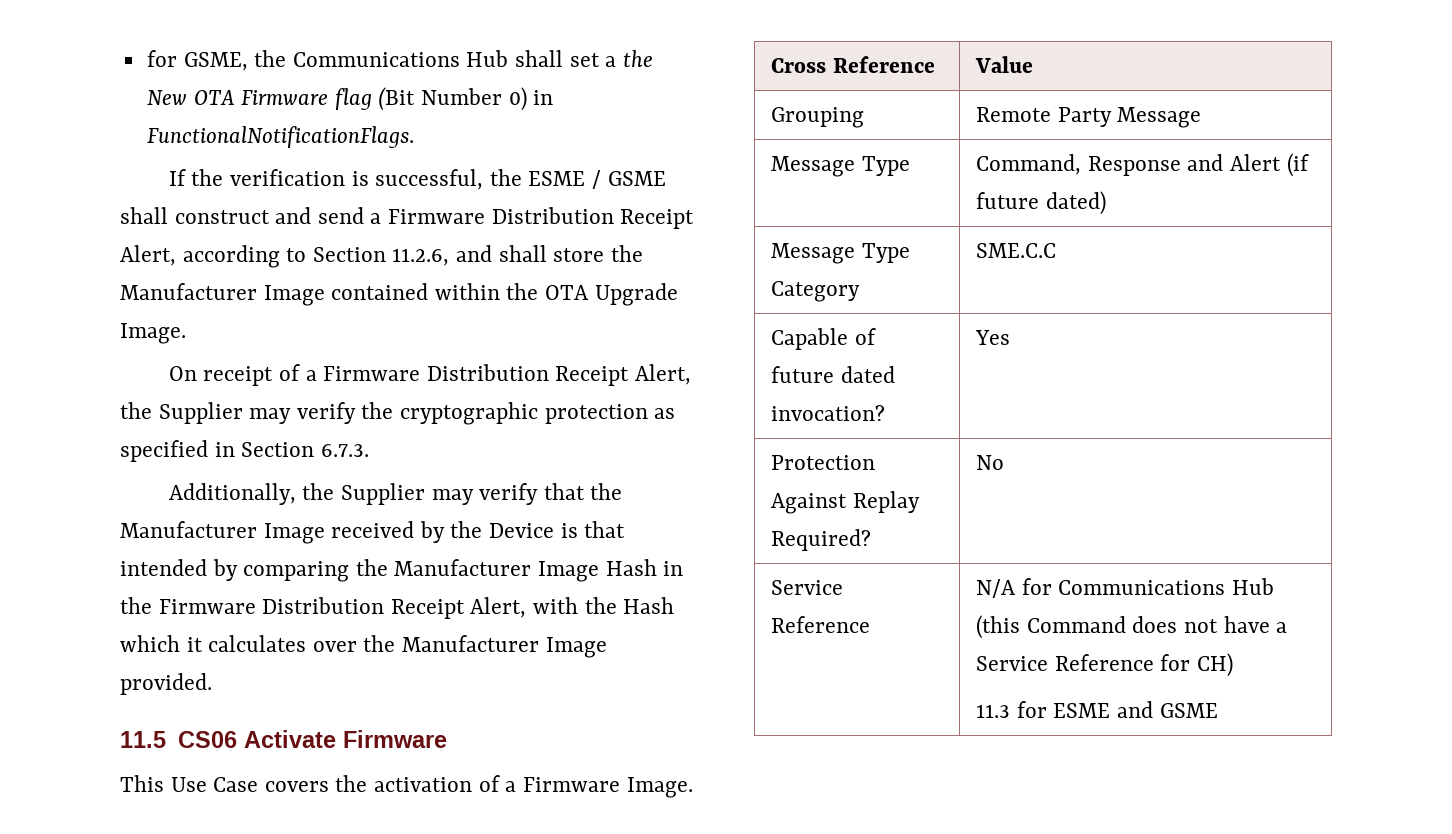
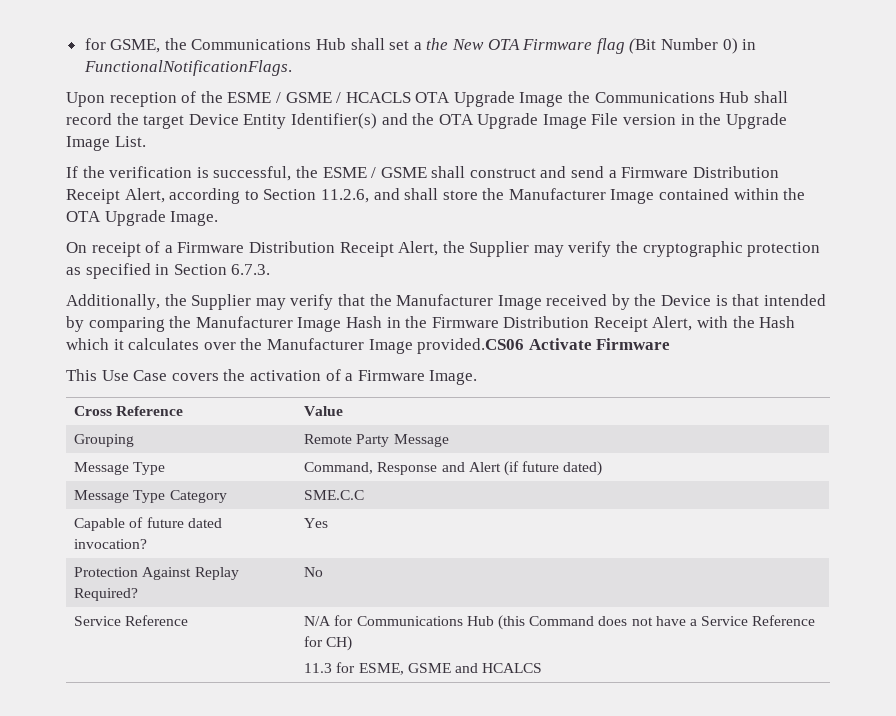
+ Upon reception of the ESME / GSME / HCACLS OTA Upgrade Image the Communications Hub shall record the target Device Entity Identifier(s) and the OTA Upgrade Image File version in the Upgrade Image List.
- Additionally, the Supplier may verify that the Manufacturer Image received by the Device is that intended by comparing the Manufacturer Image Hash in the Firmware Distribution Receipt Alert, with the Hash which it calculates over the Manufacturer Image provided.
- 11.5 CS06 Activate Firmware
+ Additionally, the Supplier may verify that the Manufacturer Image received by the Device is that intended by comparing the Manufacturer Image Hash in the Firmware Distribution Receipt Alert, with the Hash which it calculates over the Manufacturer Image provided.CS06 Activate Firmware
  Service Reference | N/A for Communications Hub (this Command does not have a Service Reference for CH)
- 11.3 for ESME and GSME
+ 11.3 for ESME, GSME and HCALCS

